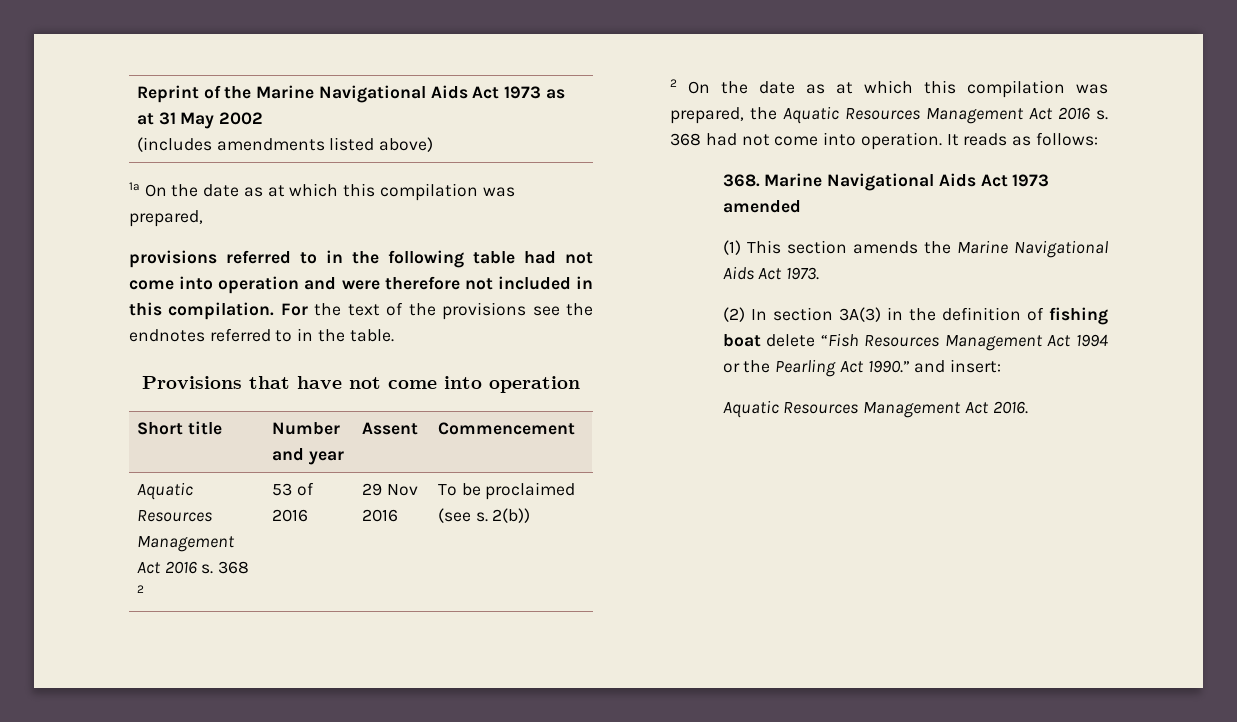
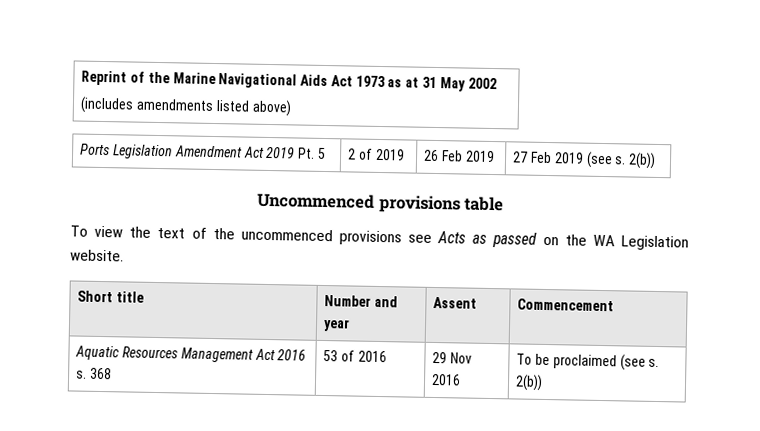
- 1a On the date as at which this compilation was prepared,
- provisions referred to in the following table had not come into operation and were therefore not included in this compilation. For the text of the provisions see the endnotes referred to in the table.
- Provisions that have not come into operation
+ Ports Legislation Amendment Act 2019 Pt. 5 | 2 of 2019 | 26 Feb 2019 | 27 Feb 2019 (see s. 2(b))
+ Uncommenced provisions table
+ To view the text of the uncommenced provisions see Acts as passed on the WA Legislation website.
- Aquatic Resources Management Act 2016 s. 368 2 | 53 of 2016 | 29 Nov 2016 | To be proclaimed (see s. 2(b))
+ Aquatic Resources Management Act 2016 s. 368 | 53 of 2016 | 29 Nov 2016 | To be proclaimed (see s. 2(b))
- 2 On the date as at which this compilation was prepared, the Aquatic Resources Management Act 2016 s. 368 had not come into operation. It reads as follows:
- 368. Marine Navigational Aids Act 1973 amended
- (1) This section amends the Marine Navigational Aids Act 1973.
- (2) In section 3A(3) in the definition of fishing boat delete “Fish Resources Management Act 1994 or the Pearling Act 1990.” and insert:
- Aquatic Resources Management Act 2016.

